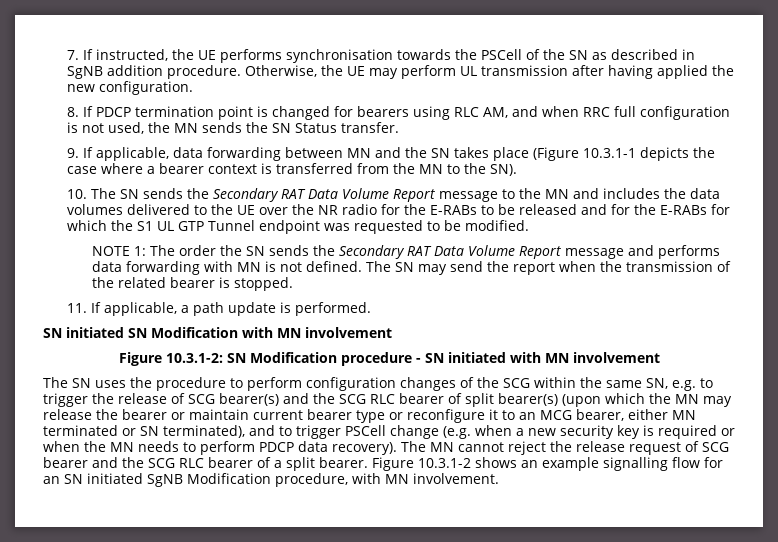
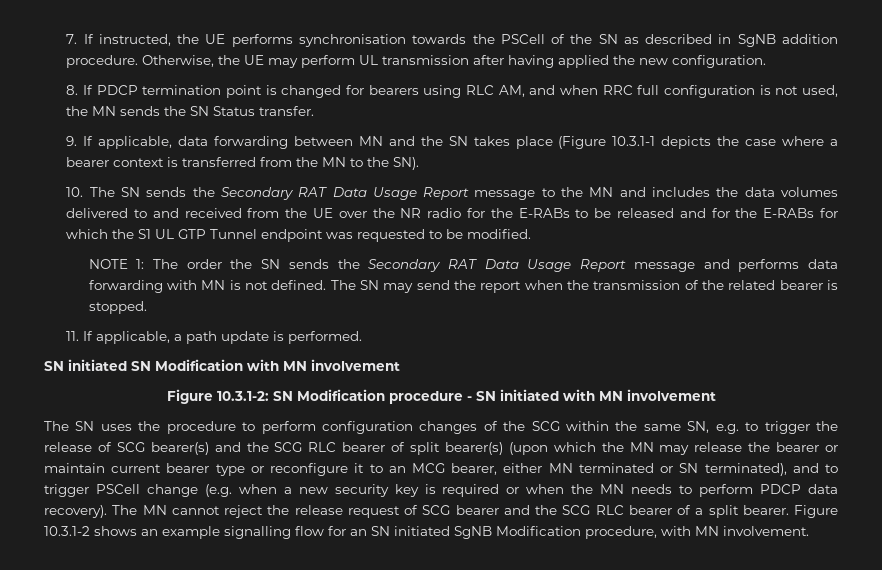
- 10. The SN sends the Secondary RAT Data Volume Report message to the MN and includes the data volumes delivered to the UE over the NR radio for the E-RABs to be released and for the E-RABs for which the S1 UL GTP Tunnel endpoint was requested to be modified.
+ 10. The SN sends the Secondary RAT Data Usage Report message to the MN and includes the data volumes delivered to and received from the UE over the NR radio for the E-RABs to be released and for the E-RABs for which the S1 UL GTP Tunnel endpoint was requested to be modified.
- NOTE 1: The order the SN sends the Secondary RAT Data Volume Report message and performs data forwarding with MN is not defined.
+ NOTE 1: The order the SN sends the Secondary RAT Data Usage Report message and performs data forwarding with MN is not defined.

